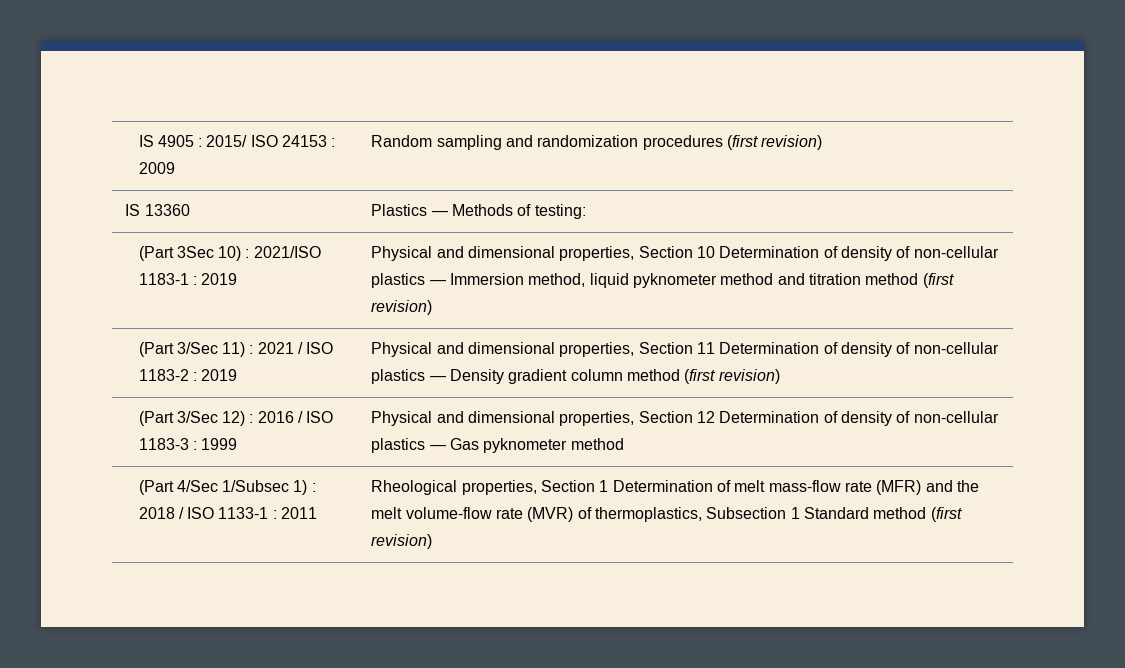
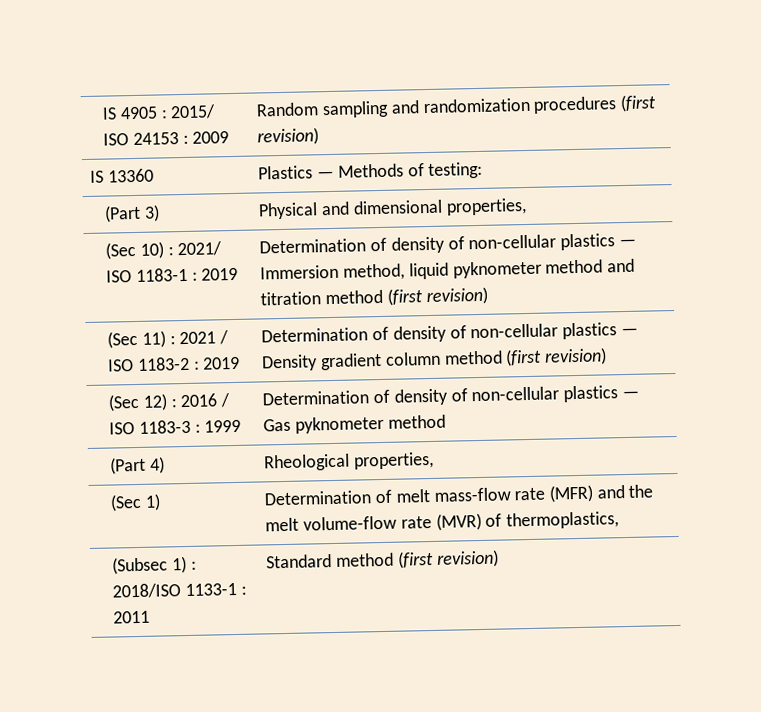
- (Part 3Sec 10) : 2021/ISO 1183-1 : 2019 | Physical and dimensional properties, Section 10 Determination of density of non-cellular plastics — Immersion method, liquid pyknometer method and titration method (first revision)
+ (Part 3) | Physical and dimensional properties,
+ (Sec 10) : 2021/ ISO 1183-1 : 2019 | Determination of density of non-cellular plastics — Immersion method, liquid pyknometer method and titration method (first revision)
- (Part 3/Sec 11) : 2021 / ISO 1183-2 : 2019 | Physical and dimensional properties, Section 11 Determination of density of non-cellular plastics — Density gradient column method (first revision)
+ (Sec 11) : 2021 / ISO 1183-2 : 2019 | Determination of density of non-cellular plastics — Density gradient column method (first revision)
- (Part 3/Sec 12) : 2016 / ISO 1183-3 : 1999 | Physical and dimensional properties, Section 12 Determination of density of non-cellular plastics — Gas pyknometer method
+ (Sec 12) : 2016 / ISO 1183-3 : 1999 | Determination of density of non-cellular plastics — Gas pyknometer method
- (Part 4/Sec 1/Subsec 1) : 2018 / ISO 1133-1 : 2011 | Rheological properties, Section 1 Determination of melt mass-flow rate (MFR) and the melt volume-flow rate (MVR) of thermoplastics, Subsection 1 Standard method (first revision)
+ (Part 4) | Rheological properties,
+ (Sec 1) | Determination of melt mass-flow rate (MFR) and the melt volume-flow rate (MVR) of thermoplastics,
+ (Subsec 1) : 2018/ISO 1133-1 : 2011 | Standard method (first revision)

